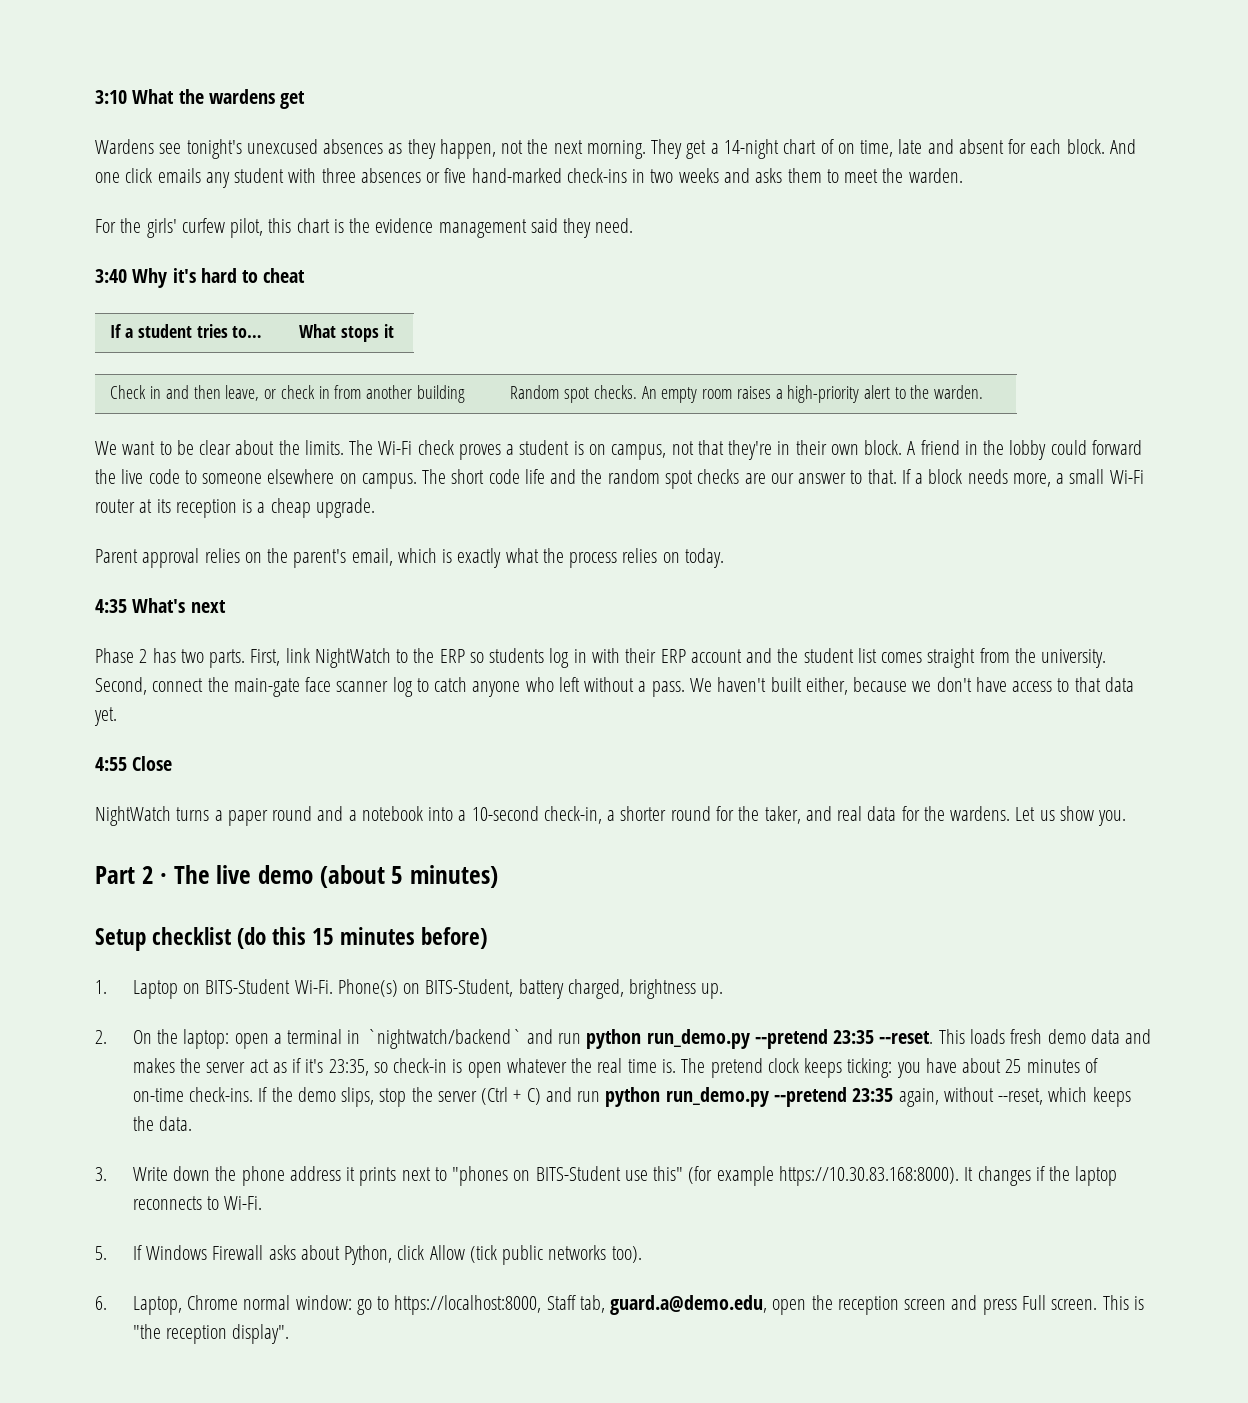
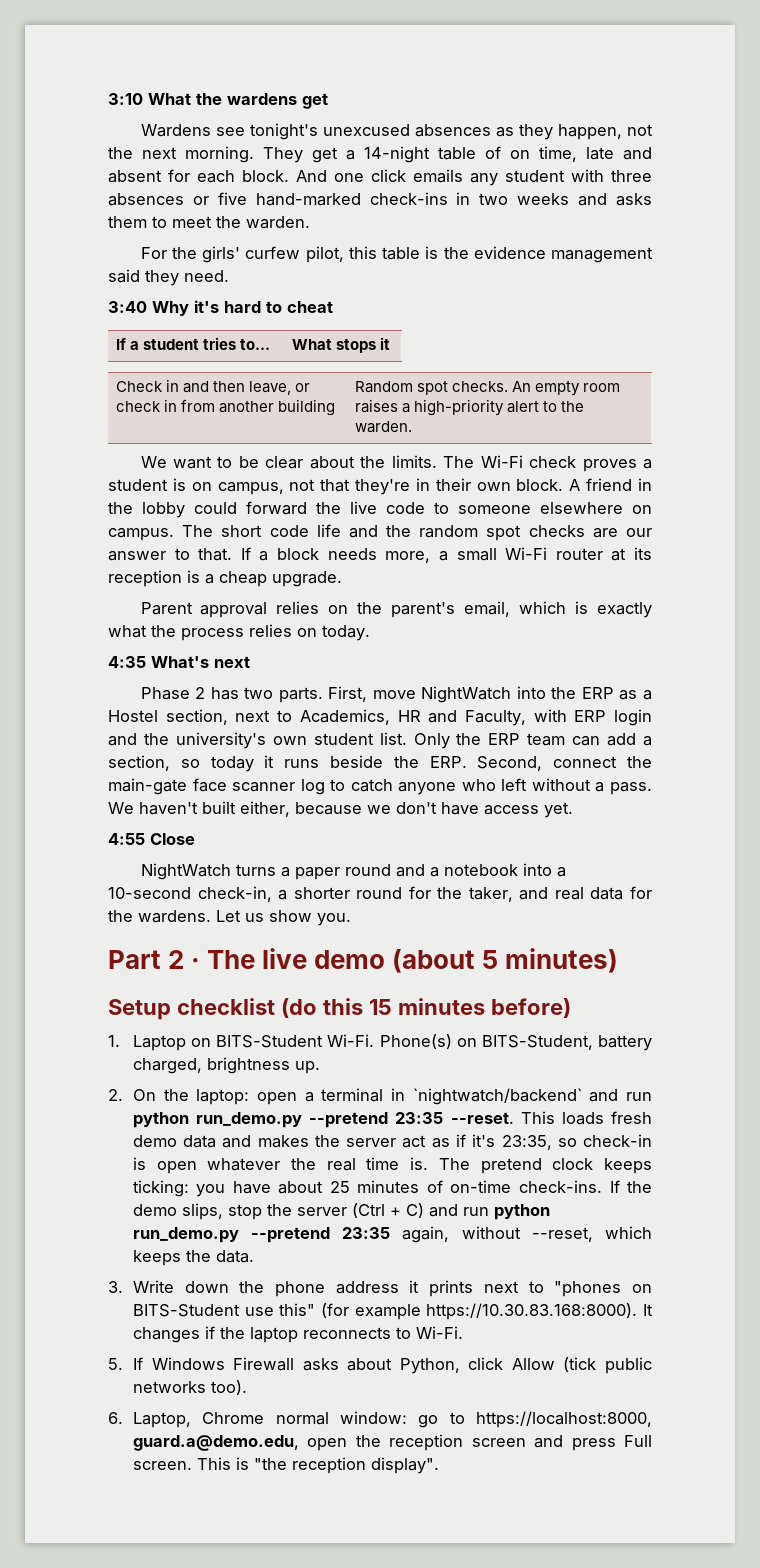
- They get a 14-night chart of on time, late and absent for each block.
+ They get a 14-night table of on time, late and absent for each block.
- For the girls' curfew pilot, this chart is the evidence management said they need.
+ For the girls' curfew pilot, this table is the evidence management said they need.
- First, link NightWatch to the ERP so students log in with their ERP account and the student list comes straight from the university. Second, connect the main-gate face scanner log to catch anyone who left without a pass.
+ First, move NightWatch into the ERP as a Hostel section, next to Academics, HR and Faculty, with ERP login and the university's own student list. Only the ERP team can add a section, so today it runs beside the ERP. Second, connect the main-gate face scanner log to catch anyone who left without a pass.
- We haven't built either, because we don't have access to that data yet.
+ We haven't built either, because we don't have access yet.
- 6. Laptop, Chrome normal window: go to https://localhost:8000, Staff tab, guard.a@demo.edu, open the reception screen and press Full screen.
+ 6. Laptop, Chrome normal window: go to https://localhost:8000, guard.a@demo.edu, open the reception screen and press Full screen.

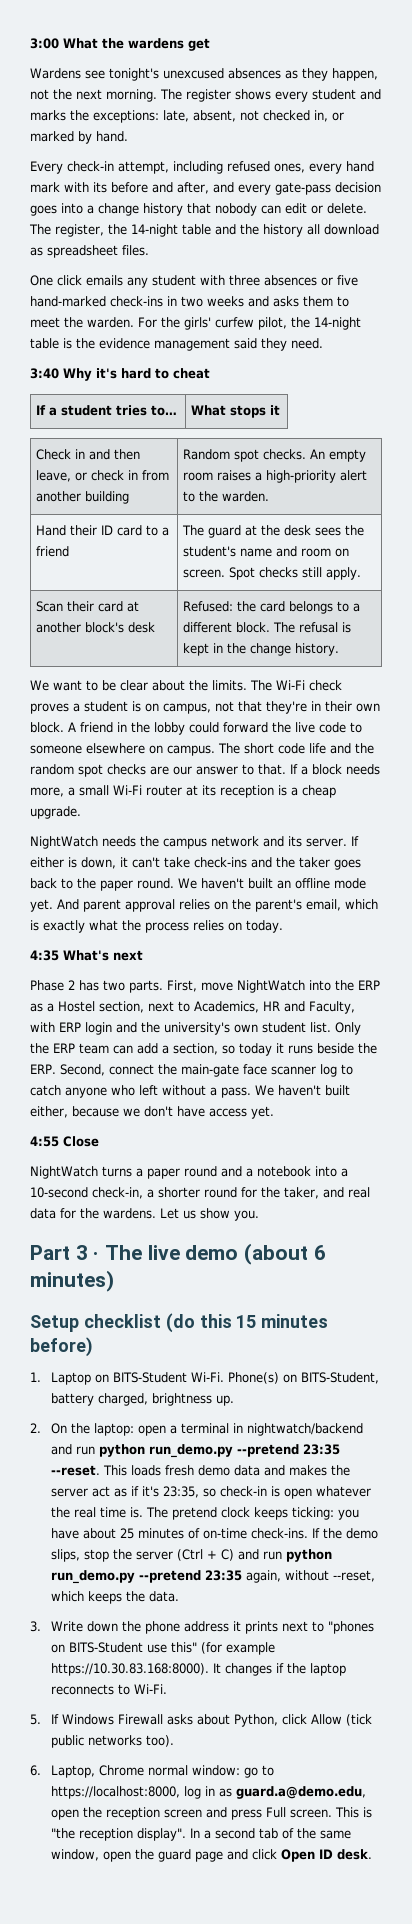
- 3:10 What the wardens get
+ 3:00 What the wardens get
- They get a 14-night table of on time, late and absent for each block. And one click emails any student with three absences or five hand-marked check-ins in two weeks and asks them to meet the warden.
- For the girls' curfew pilot, this table is the evidence management said they need.
+ The register shows every student and marks the exceptions: late, absent, not checked in, or marked by hand.
+ Every check-in attempt, including refused ones, every hand mark with its before and after, and every gate-pass decision goes into a change history that nobody can edit or delete. The register, the 14-night table and the history all download as spreadsheet files.
+ One click emails any student with three absences or five hand-marked check-ins in two weeks and asks them to meet the warden. For the girls' curfew pilot, the 14-night table is the evidence management said they need.
+ Hand their ID card to a friend | The guard at the desk sees the student's name and room on screen. Spot checks still apply.
+ Scan their card at another block's desk | Refused: the card belongs to a different block. The refusal is kept in the change history.
- Parent approval relies on the parent's email, which is exactly what the process relies on today.
+ NightWatch needs the campus network and its server. If either is down, it can't take check-ins and the taker goes back to the paper round. We haven't built an offline mode yet. And parent approval relies on the parent's email, which is exactly what the process relies on today.
- Part 2 · The live demo (about 5 minutes)
+ Part 3 · The live demo (about 6 minutes)
- 2. On the laptop: open a terminal in `nightwatch/backend` and run python run_demo.py --pretend 23:35 --reset.
+ 2. On the laptop: open a terminal in nightwatch/backend and run python run_demo.py --pretend 23:35 --reset.
- 6. Laptop, Chrome normal window: go to https://localhost:8000, guard.a@demo.edu, open the reception screen and press Full screen.
+ 6. Laptop, Chrome normal window: go to https://localhost:8000, log in as guard.a@demo.edu, open the reception screen and press Full screen.
+ In a second tab of the same window, open the guard page and click Open ID desk.

